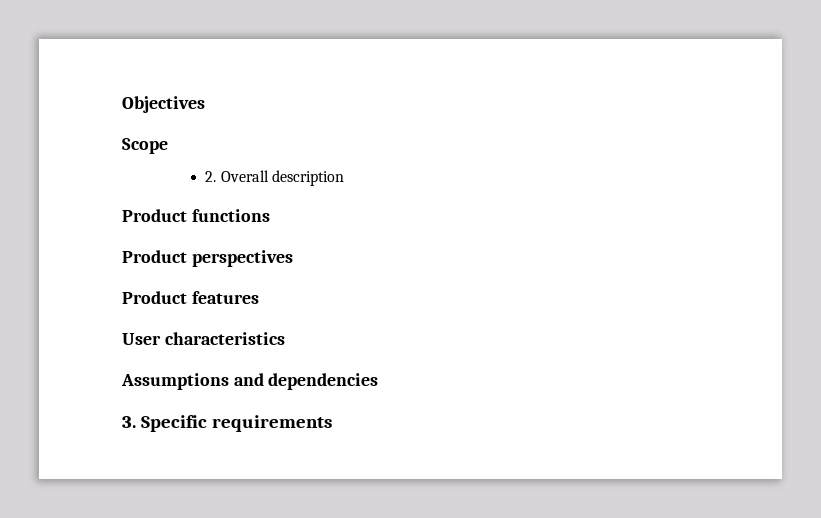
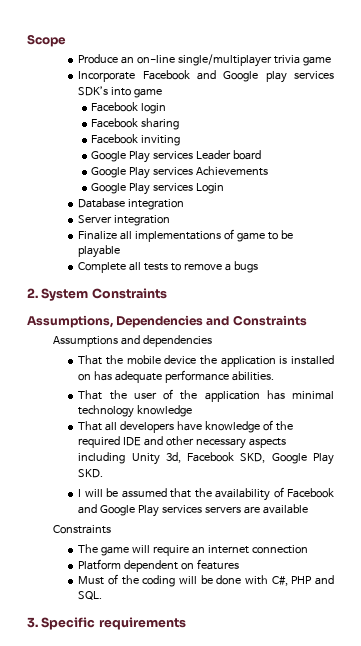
- Objectives
- 2. Overall description
- Product functions
- Product perspectives
- Product features
- User characteristics
+ Produce an on-line single/multiplayer trivia game
+ Incorporate Facebook and Google play services SDK’s into game
+ Facebook login
+ Facebook sharing
+ Facebook inviting
+ Google Play services Leader board
+ Google Play services Achievements
+ Google Play services Login
+ Database integration
+ Server integration
+ Finalize all implementations of game to be playable
+ Complete all tests to remove a bugs
+ 2. System Constraints
+ Assumptions, Dependencies and Constraints
  Assumptions and dependencies
+ That the mobile device the application is installed on has adequate performance abilities.
+ That the user of the application has minimal technology knowledge
+ That all developers have knowledge of the required IDE and other necessary aspects including Unity 3d, Facebook SKD, Google Play SKD.
+ I will be assumed that the availability of Facebook and Google Play services servers are available
+ Constraints
+ The game will require an internet connection
+ Platform dependent on features
+ Must of the coding will be done with C#, PHP and SQL.

